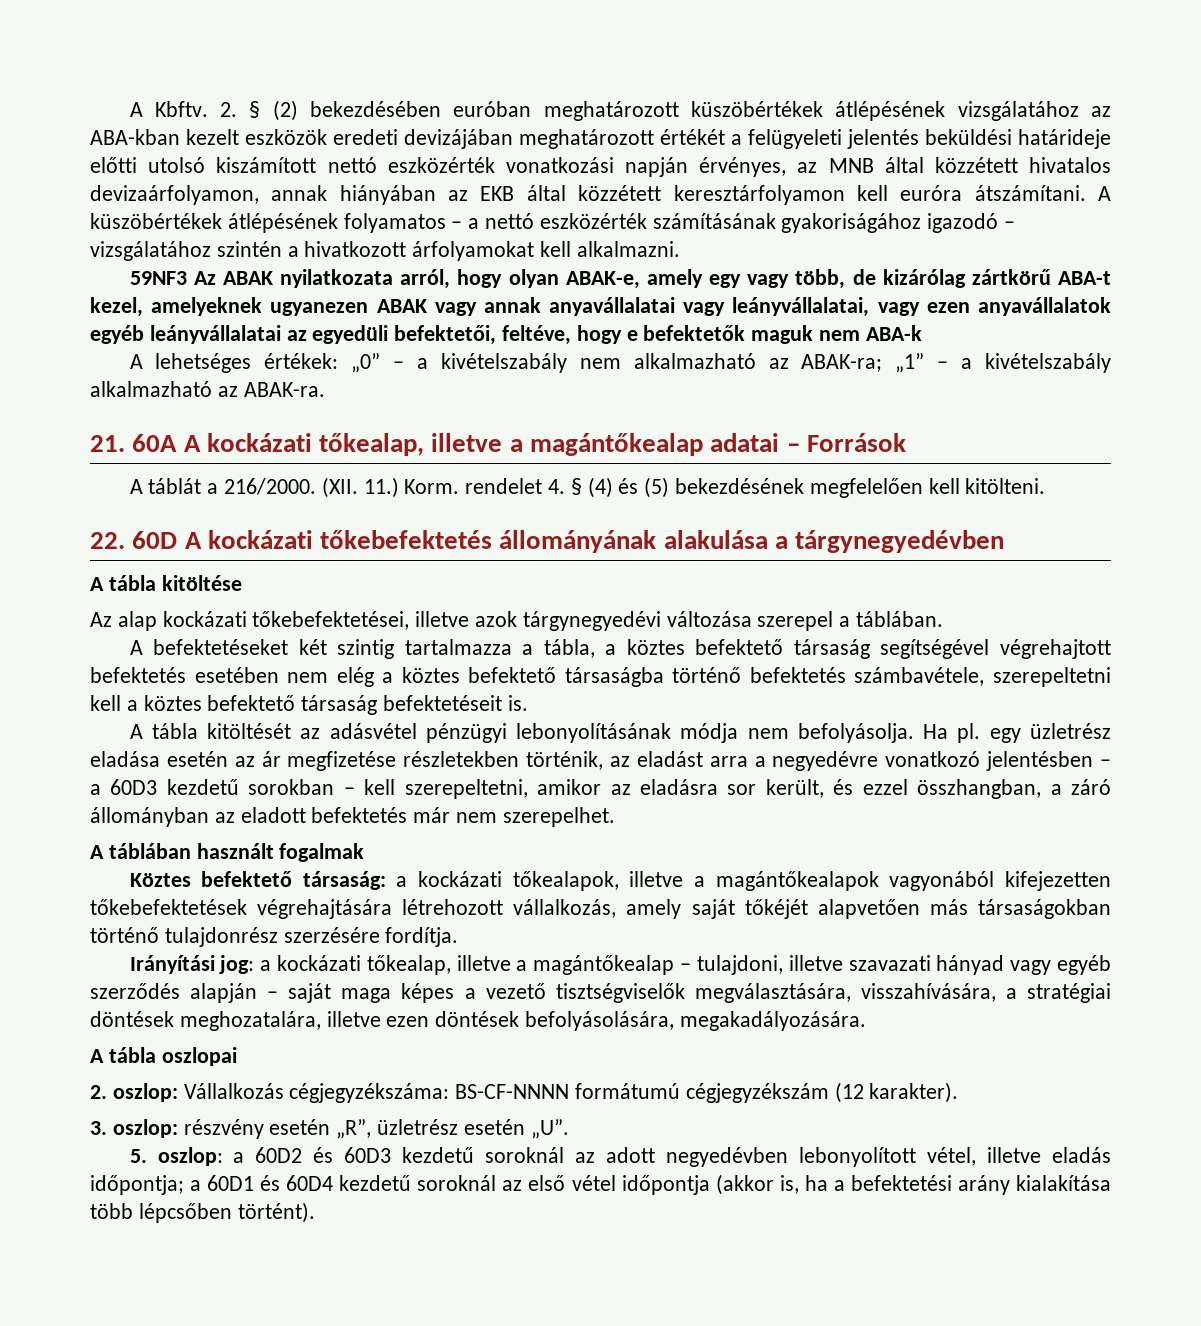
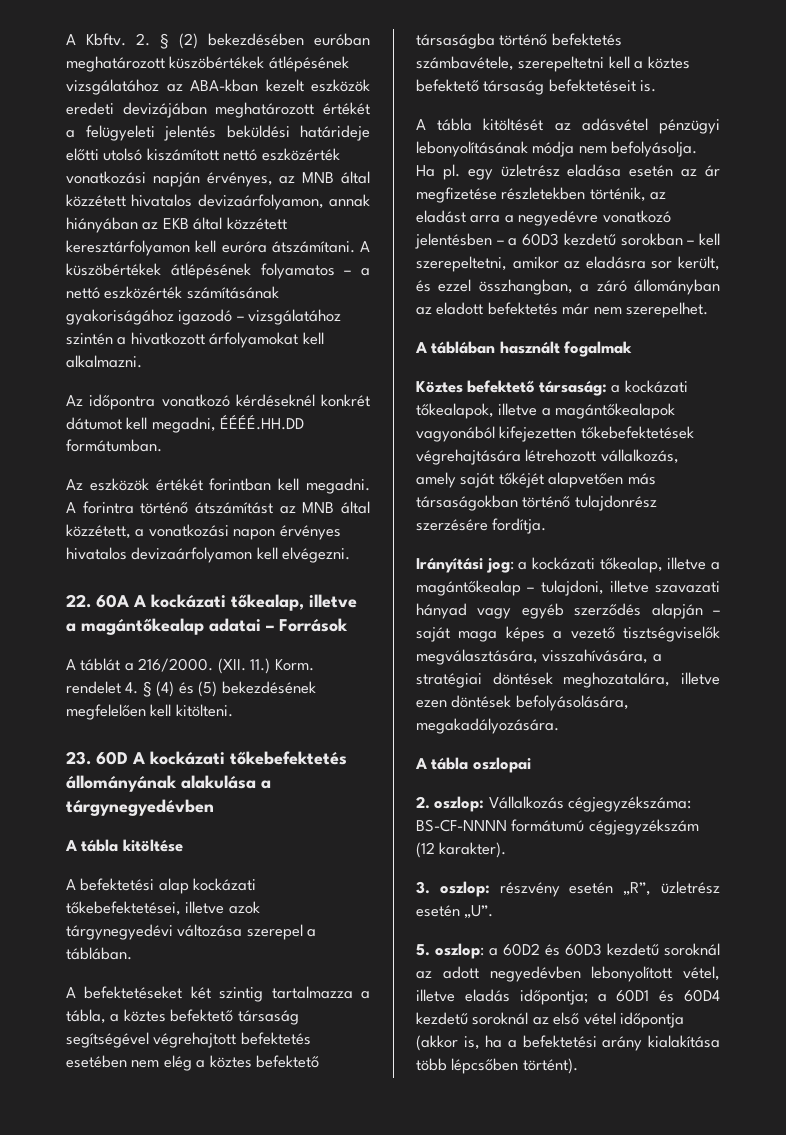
- 59NF3 Az ABAK nyilatkozata arról, hogy olyan ABAK-e, amely egy vagy több, de kizárólag zártkörű ABA-t kezel, amelyeknek ugyanezen ABAK vagy annak anyavállalatai vagy leányvállalatai, vagy ezen anyavállalatok egyéb leányvállalatai az egyedüli befektetői, feltéve, hogy e befektetők maguk nem ABA-k
- A lehetséges értékek: „0” – a kivételszabály nem alkalmazható az ABAK-ra; „1” – a kivételszabály alkalmazható az ABAK-ra.
- 21. 60A A kockázati tőkealap, illetve a magántőkealap adatai – Források
+ Az időpontra vonatkozó kérdéseknél konkrét dátumot kell megadni, ÉÉÉÉ.HH.DD formátumban.
+ Az eszközök értékét forintban kell megadni. A forintra történő átszámítást az MNB által közzétett, a vonatkozási napon érvényes hivatalos devizaárfolyamon kell elvégezni.
+ 22. 60A A kockázati tőkealap, illetve a magántőkealap adatai – Források
- 22. 60D A kockázati tőkebefektetés állományának alakulása a tárgynegyedévben
+ 23. 60D A kockázati tőkebefektetés állományának alakulása a tárgynegyedévben
- Az alap kockázati tőkebefektetései, illetve azok tárgynegyedévi változása szerepel a táblában.
+ A befektetési alap kockázati tőkebefektetései, illetve azok tárgynegyedévi változása szerepel a táblában.

